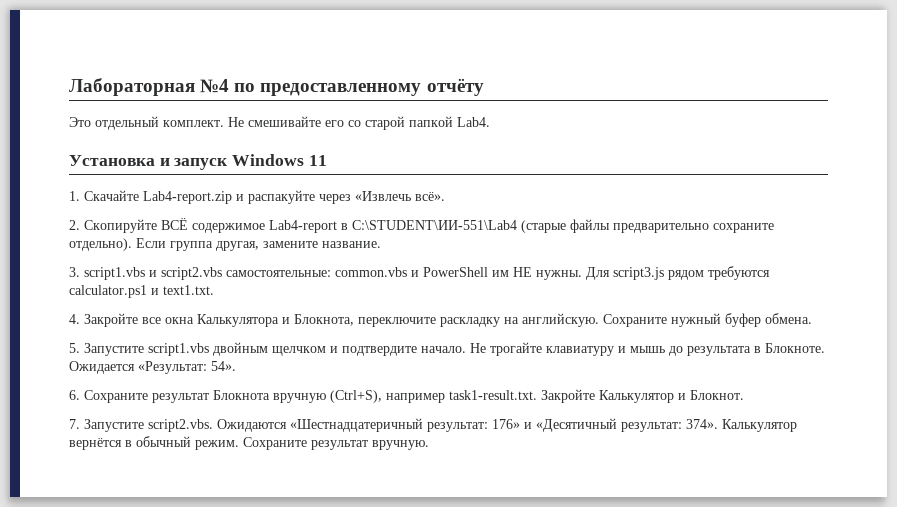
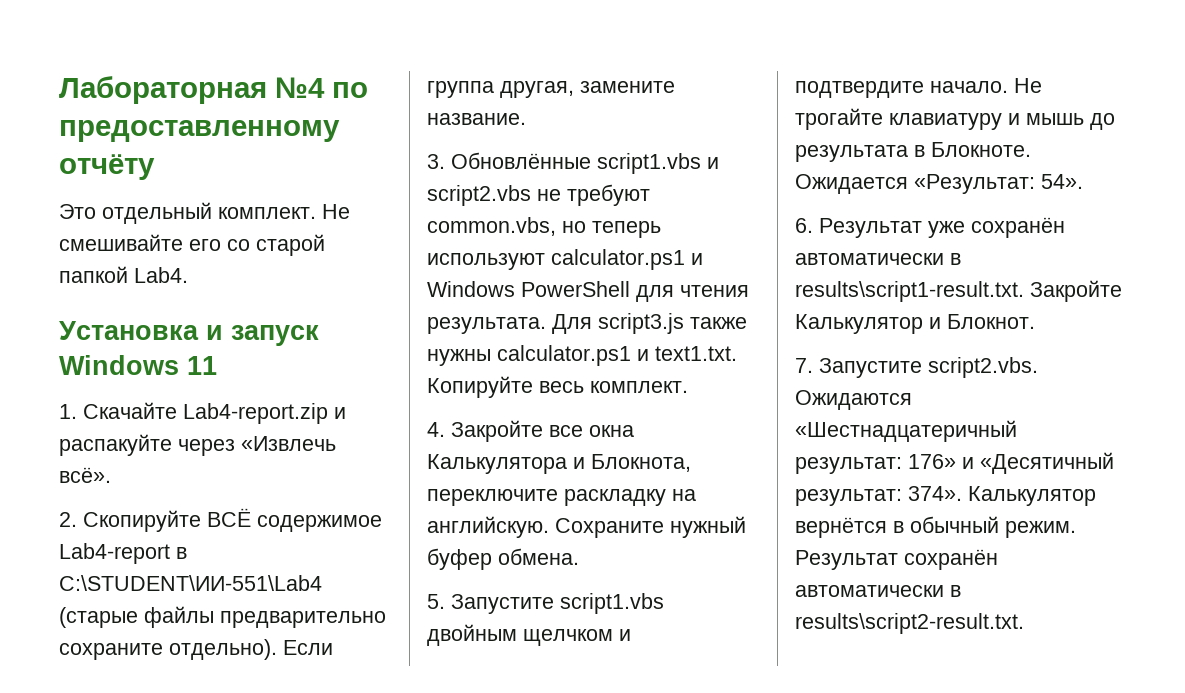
- 3. script1.vbs и script2.vbs самостоятельные: common.vbs и PowerShell им НЕ нужны. Для script3.js рядом требуются calculator.ps1 и text1.txt.
+ 3. Обновлённые script1.vbs и script2.vbs не требуют common.vbs, но теперь используют calculator.ps1 и Windows PowerShell для чтения результата. Для script3.js также нужны calculator.ps1 и text1.txt. Копируйте весь комплект.
- 6. Сохраните результат Блокнота вручную (Ctrl+S), например task1-result.txt. Закройте Калькулятор и Блокнот.
+ 6. Результат уже сохранён автоматически в results\script1-result.txt. Закройте Калькулятор и Блокнот.
- Сохраните результат вручную.
+ Результат сохранён автоматически в results\script2-result.txt.

